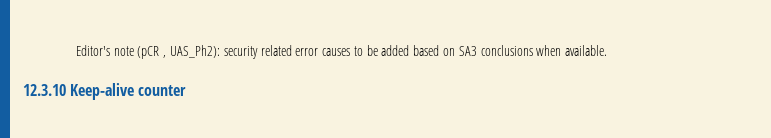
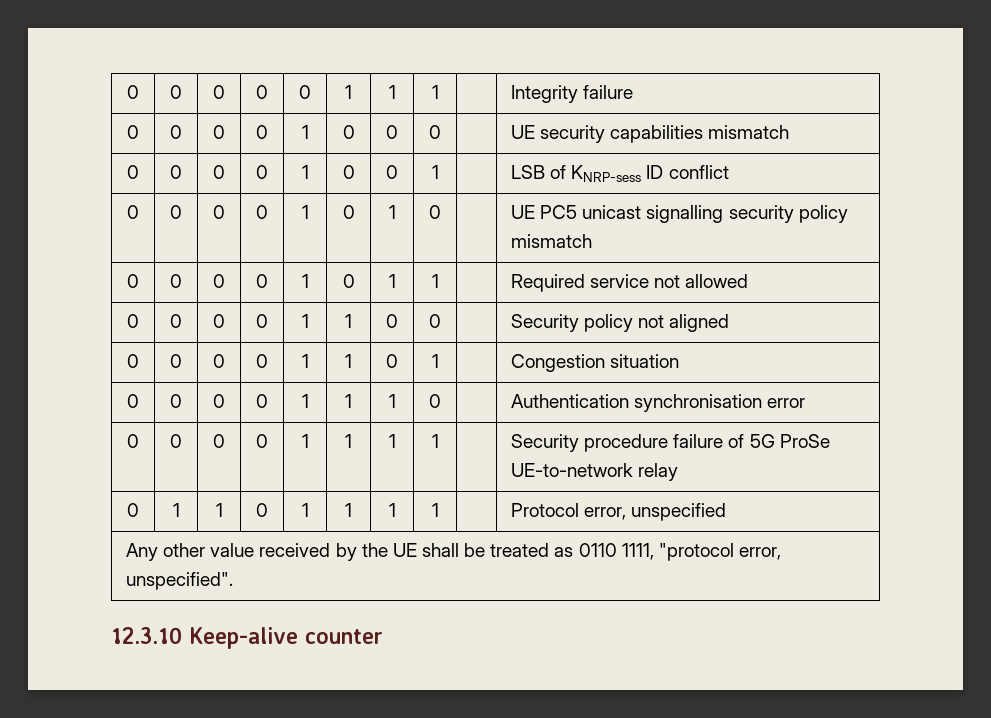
- Editor's note (pCR , UAS_Ph2): security related error causes to be added based on SA3 conclusions when available.
+ 0 | 0 | 0 | 0 | 0 | 1 | 1 | 1 | | Integrity failure
+ 0 | 0 | 0 | 0 | 1 | 0 | 0 | 0 | | UE security capabilities mismatch
+ 0 | 0 | 0 | 0 | 1 | 0 | 0 | 1 | | LSB of KNRP-sess ID conflict
+ 0 | 0 | 0 | 0 | 1 | 0 | 1 | 0 | | UE PC5 unicast signalling security policy mismatch
+ 0 | 0 | 0 | 0 | 1 | 0 | 1 | 1 | | Required service not allowed
+ 0 | 0 | 0 | 0 | 1 | 1 | 0 | 0 | | Security policy not aligned
+ 0 | 0 | 0 | 0 | 1 | 1 | 0 | 1 | | Congestion situation
+ 0 | 0 | 0 | 0 | 1 | 1 | 1 | 0 | | Authentication synchronisation error
+ 0 | 0 | 0 | 0 | 1 | 1 | 1 | 1 | | Security procedure failure of 5G ProSe UE-to-network relay
+ 0 | 1 | 1 | 0 | 1 | 1 | 1 | 1 | | Protocol error, unspecified
+ Any other value received by the UE shall be treated as 0110 1111, "protocol error, unspecified".

